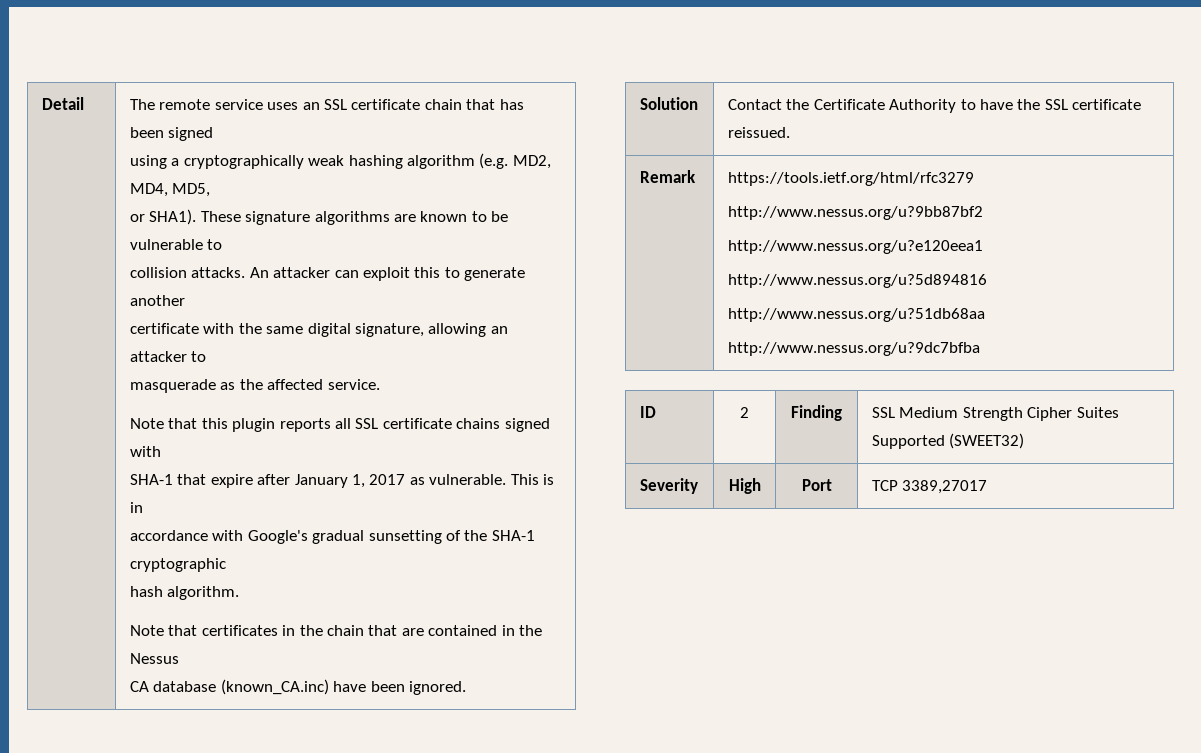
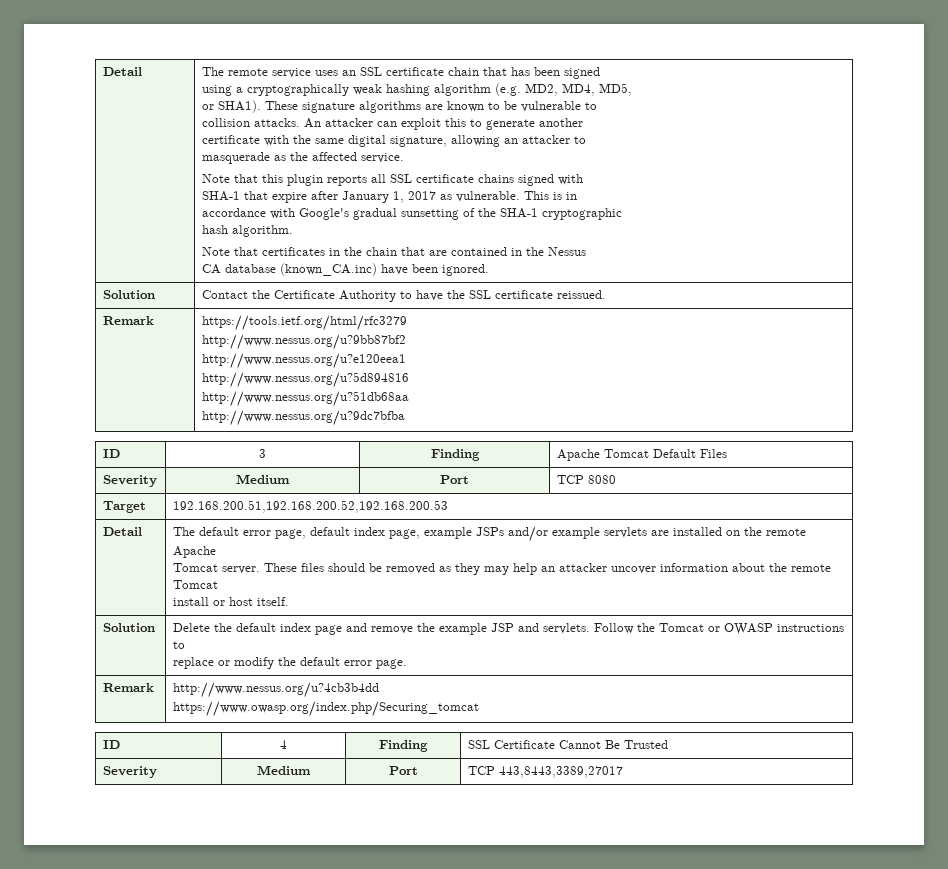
- ID | 2 | Finding | SSL Medium Strength Cipher Suites Supported (SWEET32)
- Severity | High | Port | TCP 3389,27017
+ ID | 3 | Finding | Apache Tomcat Default Files
+ Severity | Medium | Port | TCP 8080
+ Target | 192.168.200.51,192.168.200.52,192.168.200.53
+ Detail | The default error page, default index page, example JSPs and/or example servlets are installed on the remote Apache
+ Tomcat server. These files should be removed as they may help an attacker uncover information about the remote Tomcat
+ install or host itself.
+ Solution | Delete the default index page and remove the example JSP and servlets. Follow the Tomcat or OWASP instructions to
+ replace or modify the default error page.
+ Remark | http://www.nessus.org/u?4cb3b4dd
+ https://www.owasp.org/index.php/Securing_tomcat
+ ID | 4 | Finding | SSL Certificate Cannot Be Trusted
+ Severity | Medium | Port | TCP 443,8443,3389,27017

